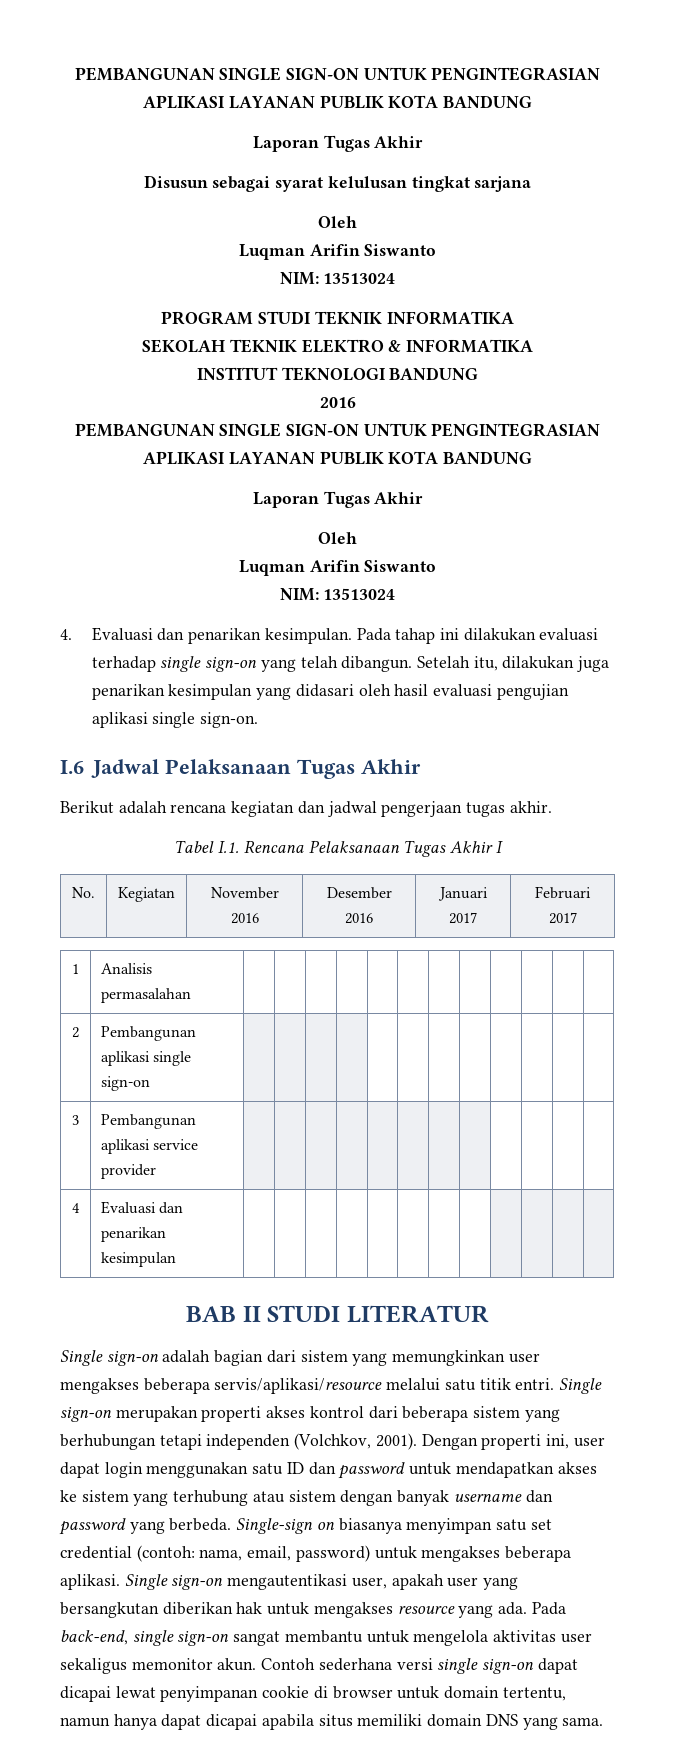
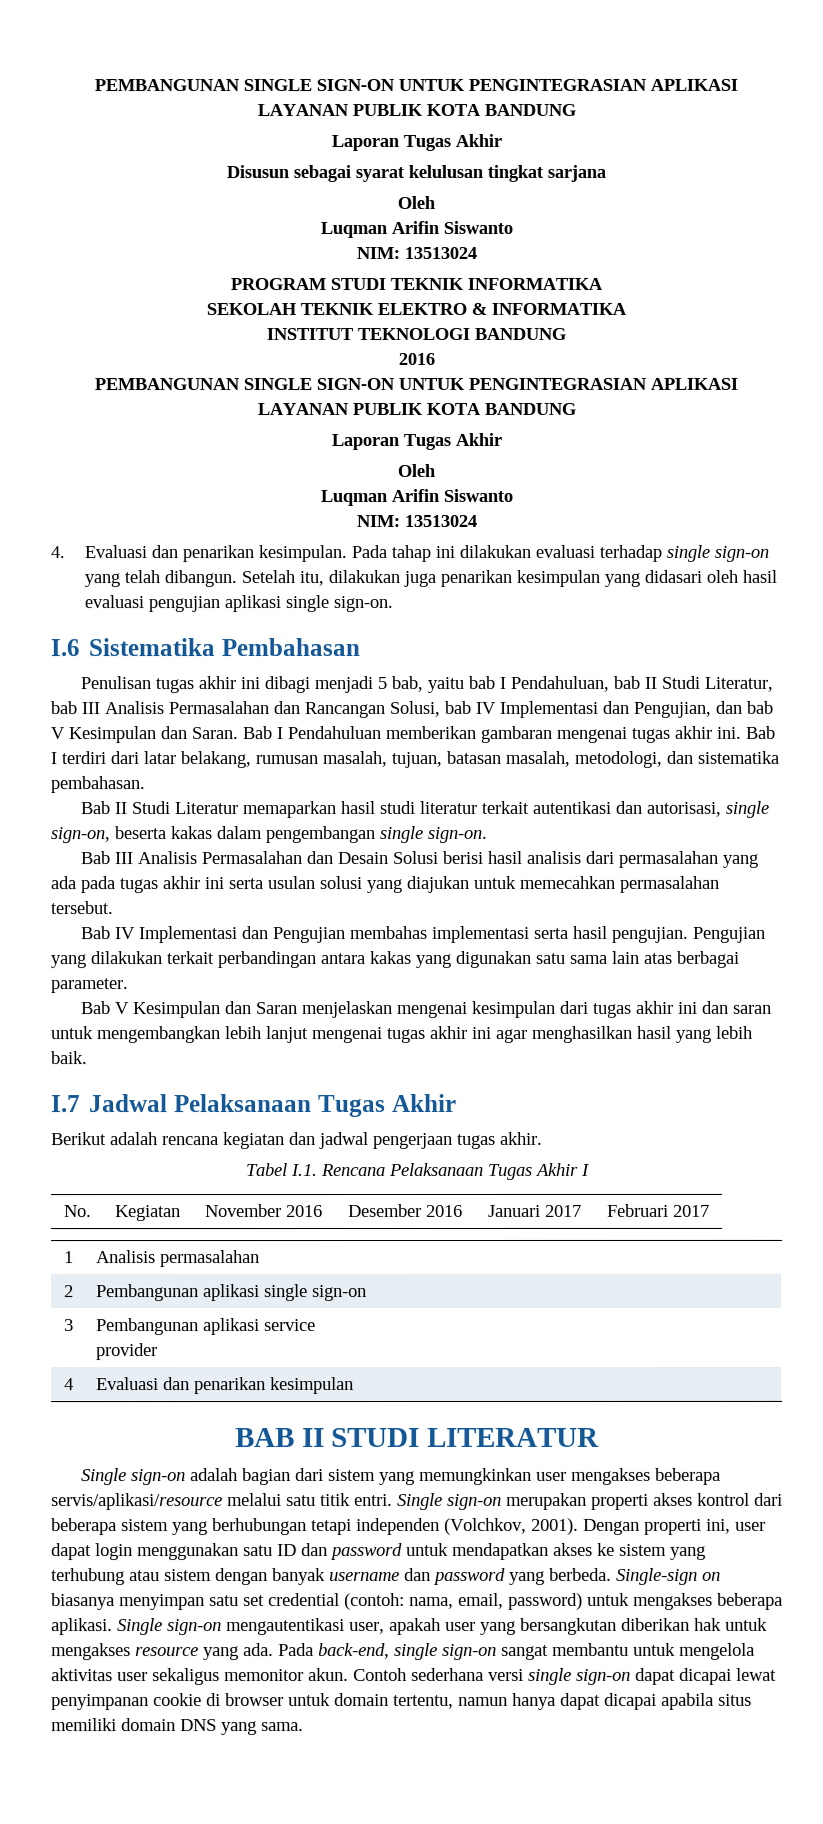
- I.6 Jadwal Pelaksanaan Tugas Akhir
+ I.6 Sistematika Pembahasan
+ Penulisan tugas akhir ini dibagi menjadi 5 bab, yaitu bab I Pendahuluan, bab II Studi Literatur, bab III Analisis Permasalahan dan Rancangan Solusi, bab IV Implementasi dan Pengujian, dan bab V Kesimpulan dan Saran. Bab I Pendahuluan memberikan gambaran mengenai tugas akhir ini. Bab I terdiri dari latar belakang, rumusan masalah, tujuan, batasan masalah, metodologi, dan sistematika pembahasan.
+ Bab II Studi Literatur memaparkan hasil studi literatur terkait autentikasi dan autorisasi, single sign-on, beserta kakas dalam pengembangan single sign-on.
+ Bab III Analisis Permasalahan dan Desain Solusi berisi hasil analisis dari permasalahan yang ada pada tugas akhir ini serta usulan solusi yang diajukan untuk memecahkan permasalahan tersebut.
+ Bab IV Implementasi dan Pengujian membahas implementasi serta hasil pengujian. Pengujian yang dilakukan terkait perbandingan antara kakas yang digunakan satu sama lain atas berbagai parameter.
+ Bab V Kesimpulan dan Saran menjelaskan mengenai kesimpulan dari tugas akhir ini dan saran untuk mengembangkan lebih lanjut mengenai tugas akhir ini agar menghasilkan hasil yang lebih baik.
+ I.7 Jadwal Pelaksanaan Tugas Akhir

